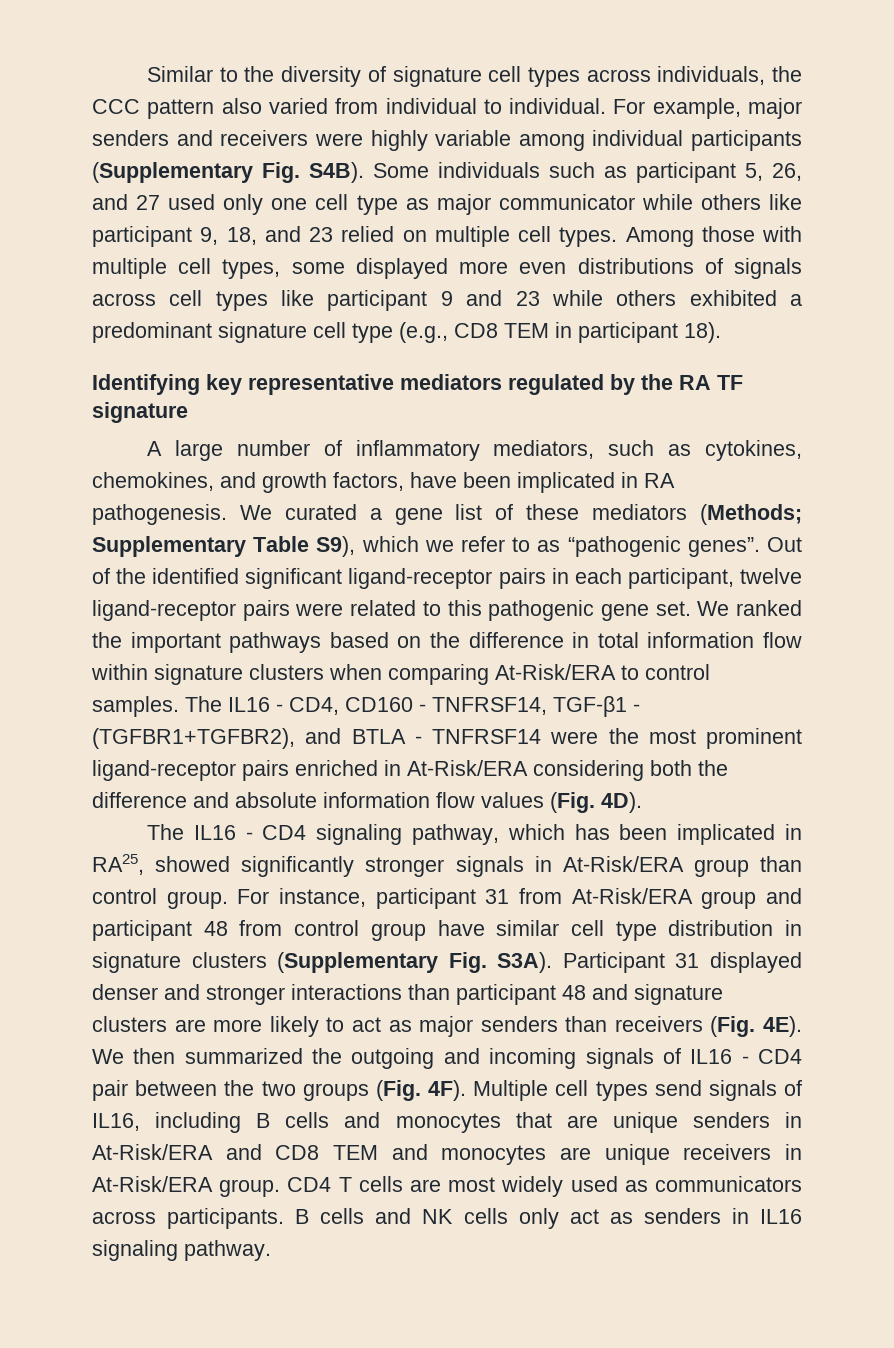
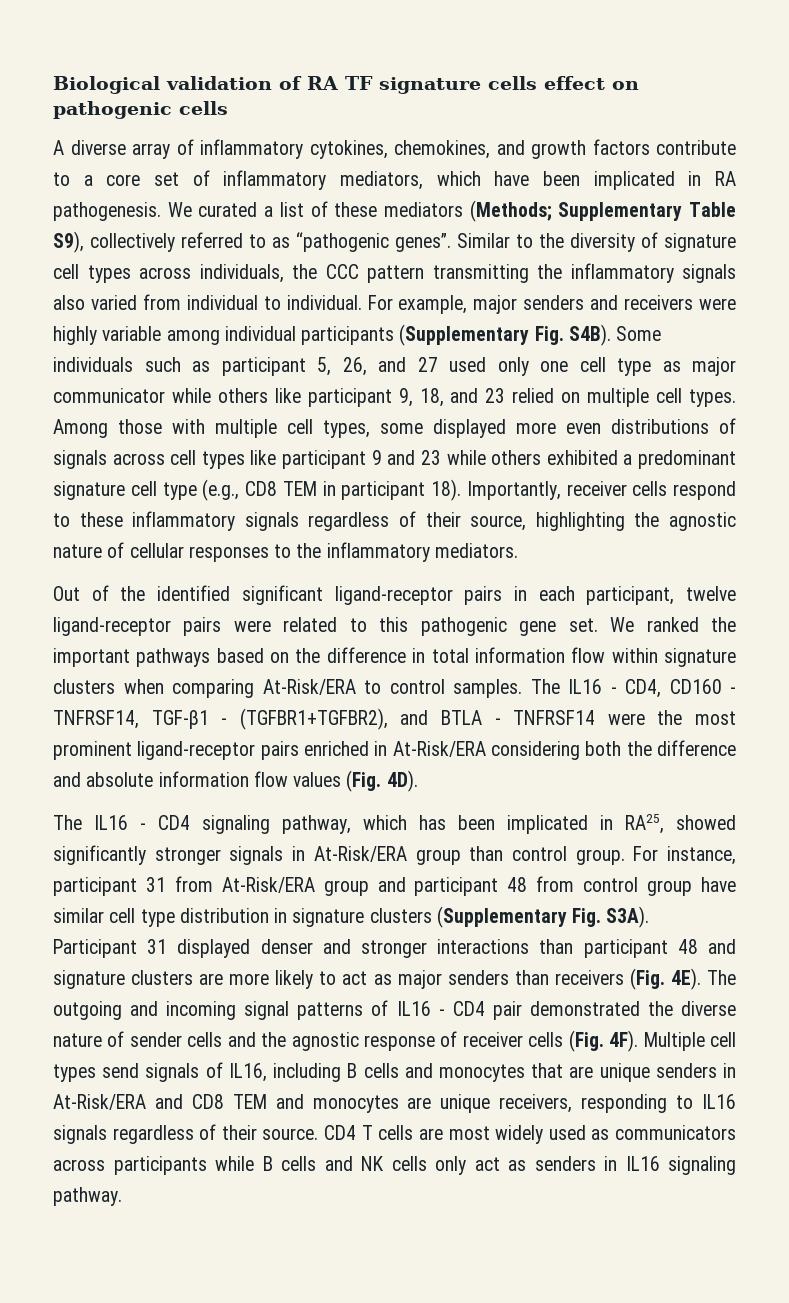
+ Biological validation of RA TF signature cells effect on pathogenic cells
+ A diverse array of inflammatory cytokines, chemokines, and growth factors contribute to a core set of inflammatory mediators, which have been implicated in RA pathogenesis. We curated a list of these mediators (Methods; Supplementary Table S9), collectively referred to as “pathogenic genes”.
- Similar to the diversity of signature cell types across individuals, the CCC pattern also varied from individual to individual.
+ Similar to the diversity of signature cell types across individuals, the CCC pattern transmitting the inflammatory signals also varied from individual to individual.
- Among those with multiple cell types, some displayed more even distributions of signals across cell types like participant 9 and 23 while others exhibited a predominant signature cell type (e.g., CD8 TEM in participant 18).
- Identifying key representative mediators regulated by the RA TF signature
- A large number of inflammatory mediators, such as cytokines, chemokines, and growth factors, have been implicated in RA pathogenesis. We curated a gene list of these mediators (Methods; Supplementary Table S9), which we refer to as “pathogenic genes”. Out of the identified significant ligand-receptor pairs in each participant, twelve ligand-receptor pairs were related to this pathogenic gene set.
+ Among those with multiple cell types, some displayed more even distributions of signals across cell types like participant 9 and 23 while others exhibited a predominant signature cell type (e.g., CD8 TEM in participant 18). Importantly, receiver cells respond to these inflammatory signals regardless of their source, highlighting the agnostic nature of cellular responses to the inflammatory mediators.
+ Out of the identified significant ligand-receptor pairs in each participant, twelve ligand-receptor pairs were related to this pathogenic gene set.
- We then summarized the outgoing and incoming signals of IL16 - CD4 pair between the two groups (Fig. 4F).
+ The outgoing and incoming signal patterns of IL16 - CD4 pair demonstrated the diverse nature of sender cells and the agnostic response of receiver cells (Fig. 4F).
- Multiple cell types send signals of IL16, including B cells and monocytes that are unique senders in At-Risk/ERA and CD8 TEM and monocytes are unique receivers in At-Risk/ERA group.
+ Multiple cell types send signals of IL16, including B cells and monocytes that are unique senders in At-Risk/ERA and CD8 TEM and monocytes are unique receivers, responding to IL16 signals regardless of their source.
- CD4 T cells are most widely used as communicators across participants. B cells and NK cells only act as senders in IL16 signaling pathway.
+ CD4 T cells are most widely used as communicators across participants while B cells and NK cells only act as senders in IL16 signaling pathway.

